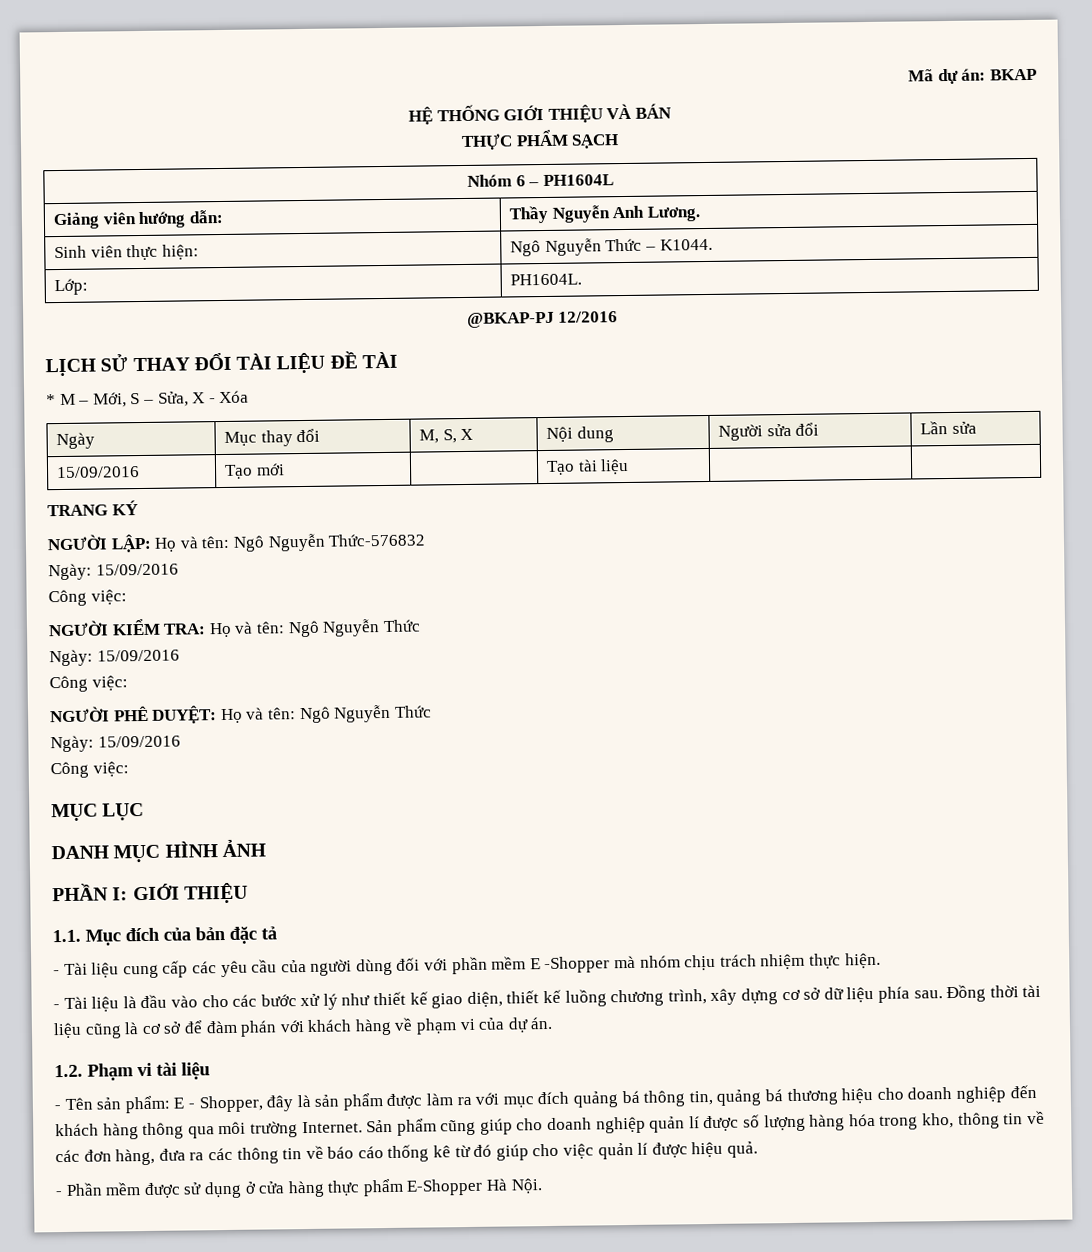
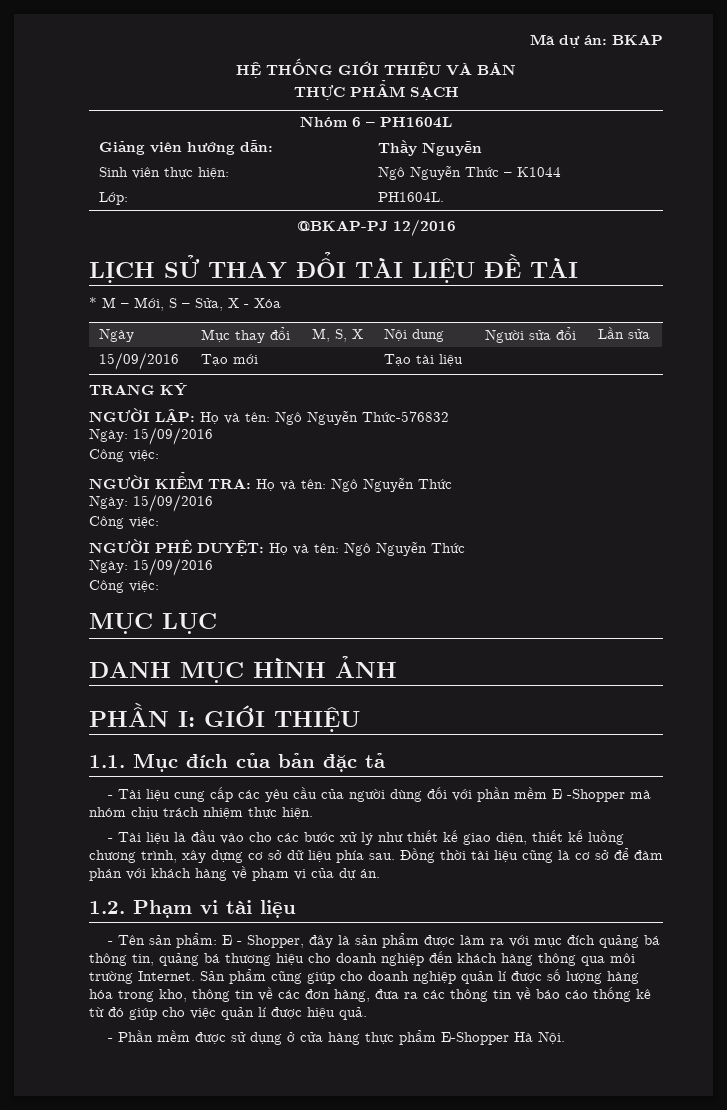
- Giảng viên hướng dẫn: | Thầy Nguyễn Anh Lương.
+ Giảng viên hướng dẫn: | Thầy Nguyễn
- Sinh viên thực hiện: | Ngô Nguyễn Thức – K1044.
+ Sinh viên thực hiện: | Ngô Nguyễn Thức – K1044

